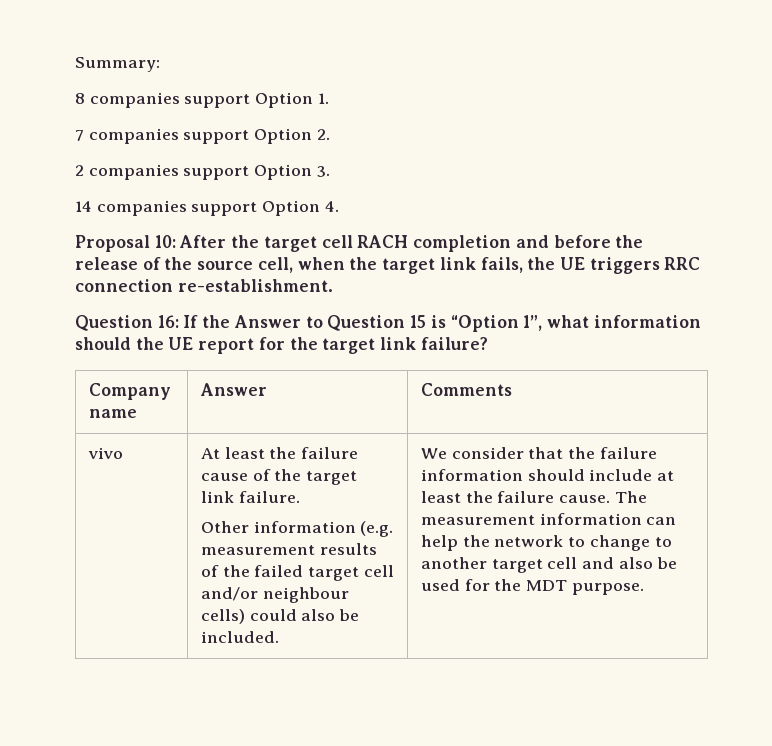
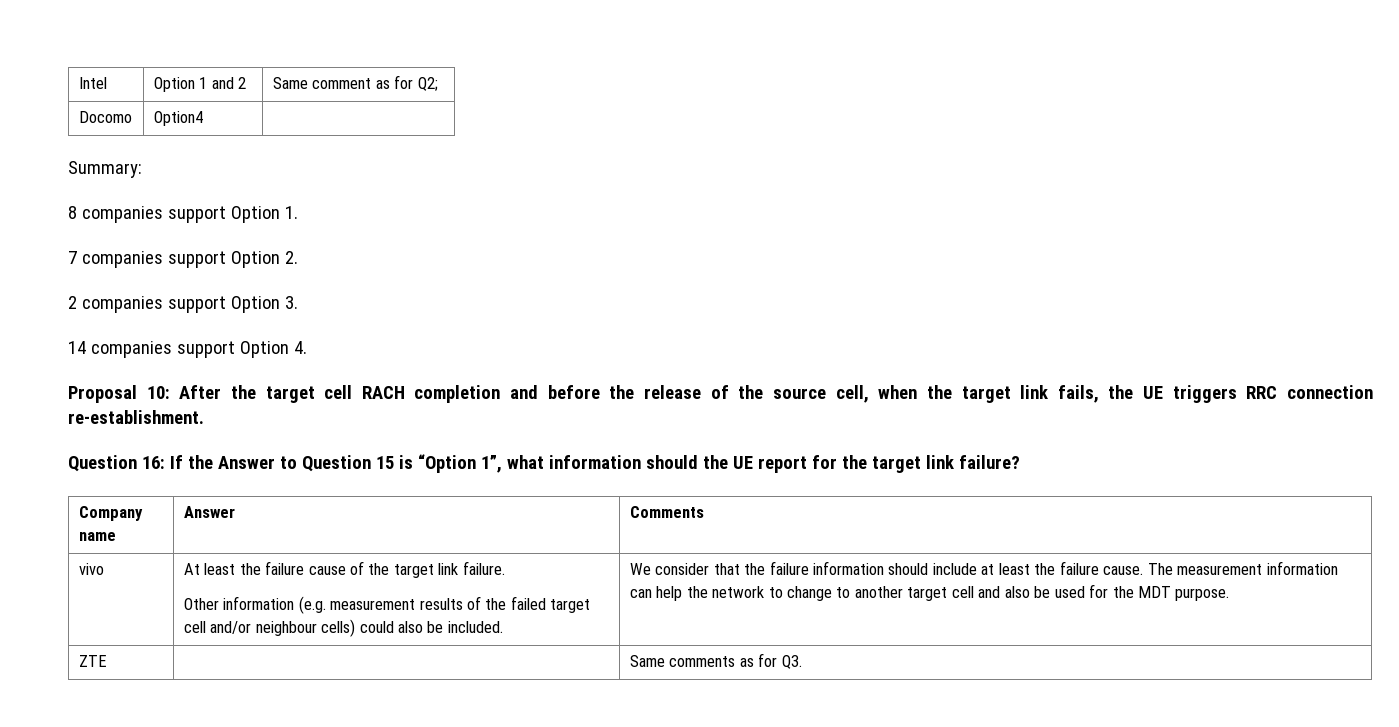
+ Intel | Option 1 and 2 | Same comment as for Q2;
+ Docomo | Option4 |
+ ZTE | | Same comments as for Q3.

